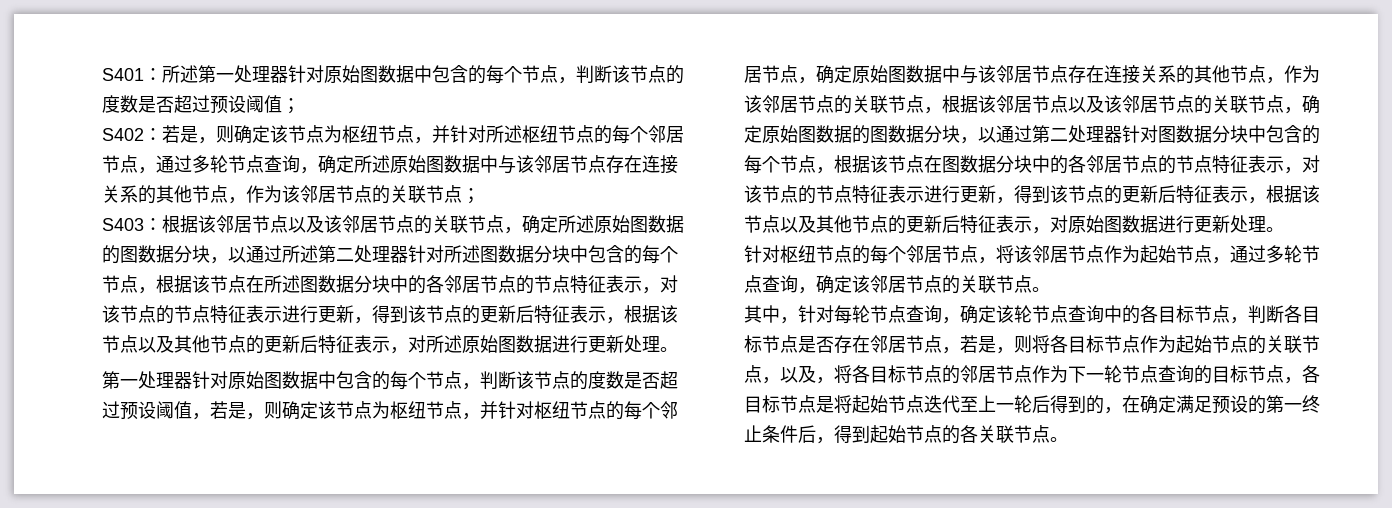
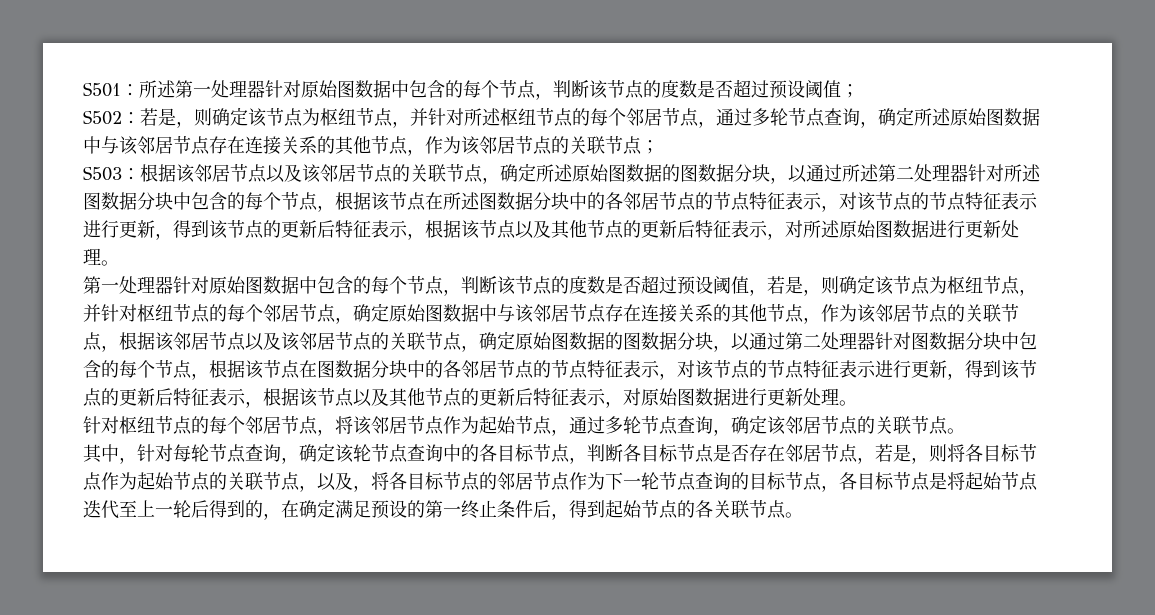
- S401：所述第一处理器针对原始图数据中包含的每个节点，判断该节点的度数是否超过预设阈值；
+ S501：所述第一处理器针对原始图数据中包含的每个节点，判断该节点的度数是否超过预设阈值；
- S402：若是，则确定该节点为枢纽节点，并针对所述枢纽节点的每个邻居节点，通过多轮节点查询，确定所述原始图数据中与该邻居节点存在连接关系的其他节点，作为该邻居节点的关联节点；
+ S502：若是，则确定该节点为枢纽节点，并针对所述枢纽节点的每个邻居节点，通过多轮节点查询，确定所述原始图数据中与该邻居节点存在连接关系的其他节点，作为该邻居节点的关联节点；
- S403：
+ S503：

